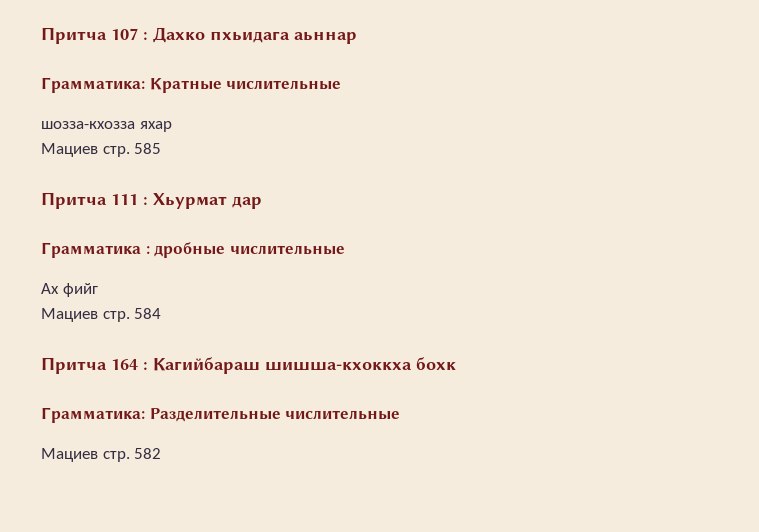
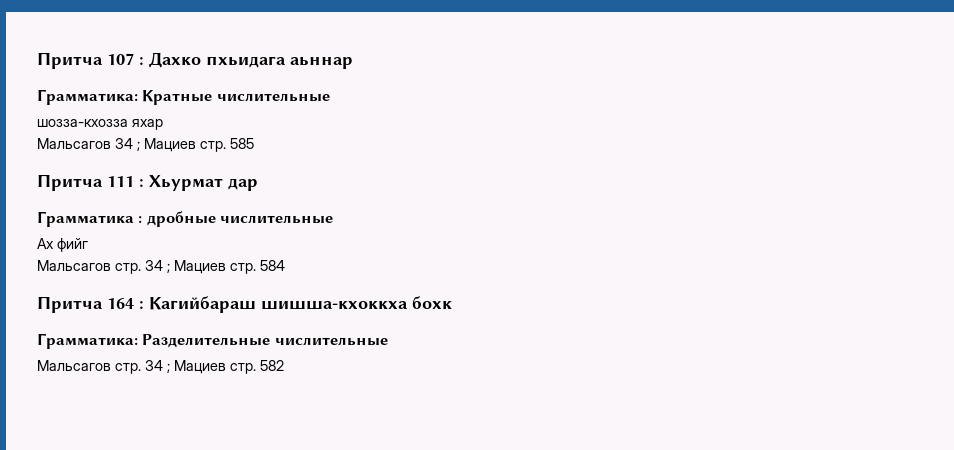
- Мациев стр. 585
+ Мальсагов 34 ; Мациев стр. 585
- Мациев стр. 584
+ Мальсагов стр. 34 ; Мациев стр. 584
- Мациев стр. 582
+ Мальсагов стр. 34 ; Мациев стр. 582

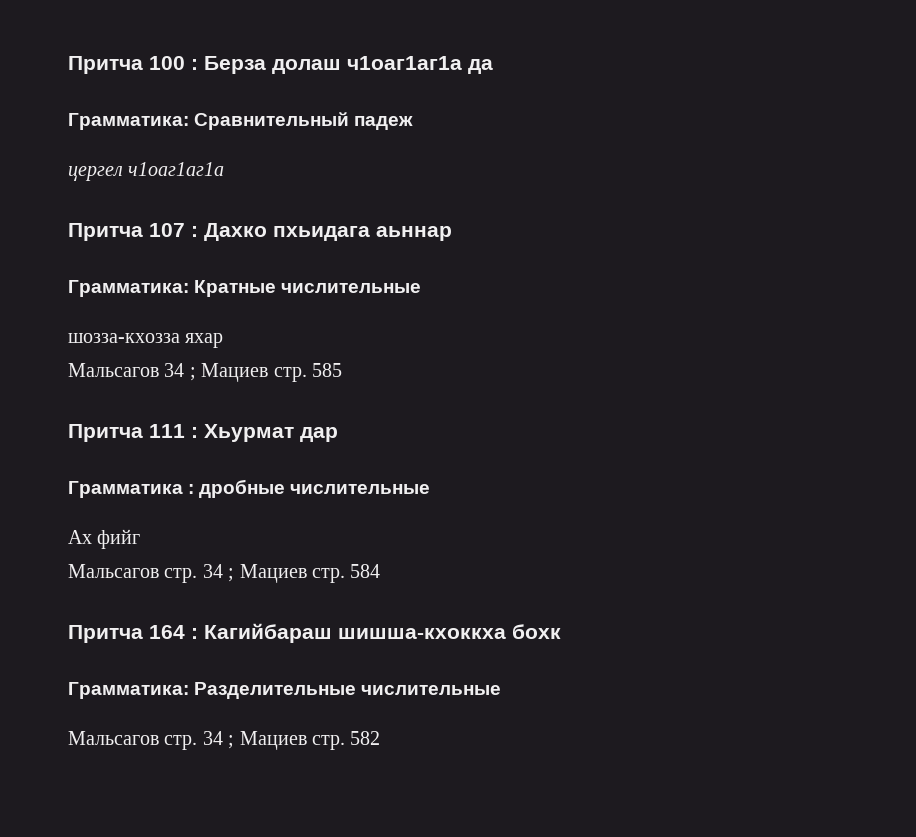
+ Притча 100 : Берза долаш ч1оаг1аг1а да
+ Грамматика: Сравнительный падеж
+ цергел ч1оаг1аг1а

